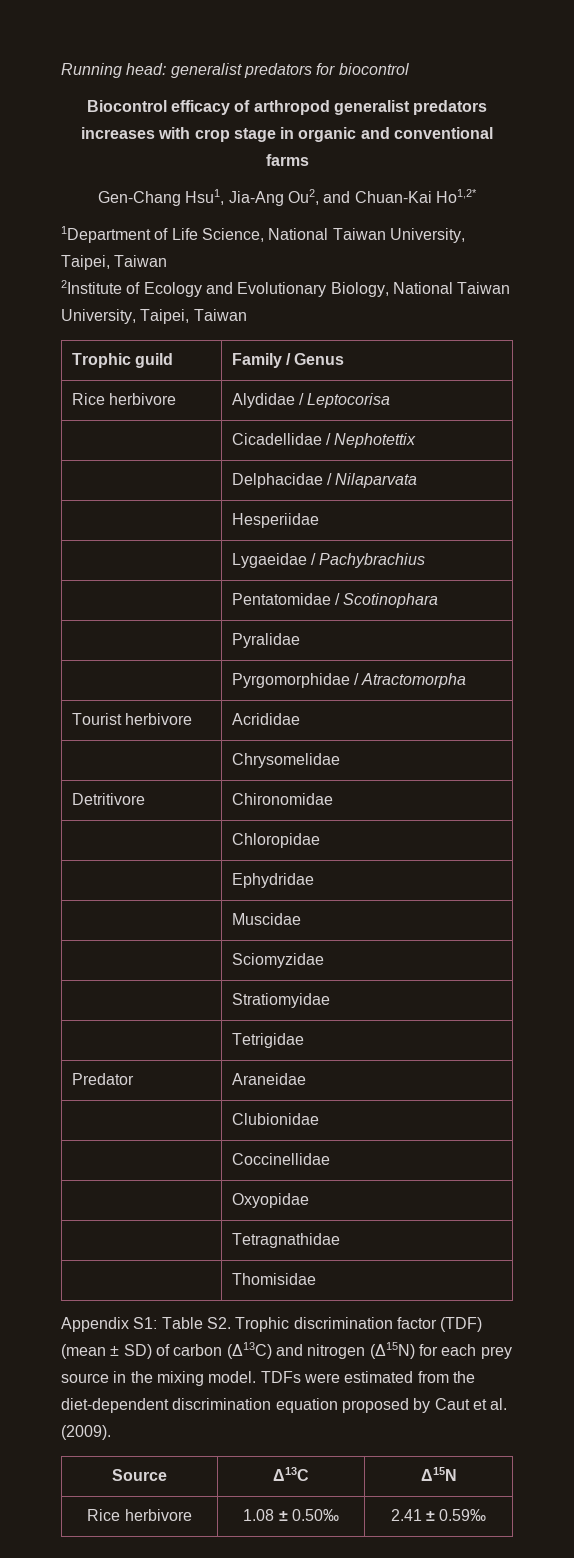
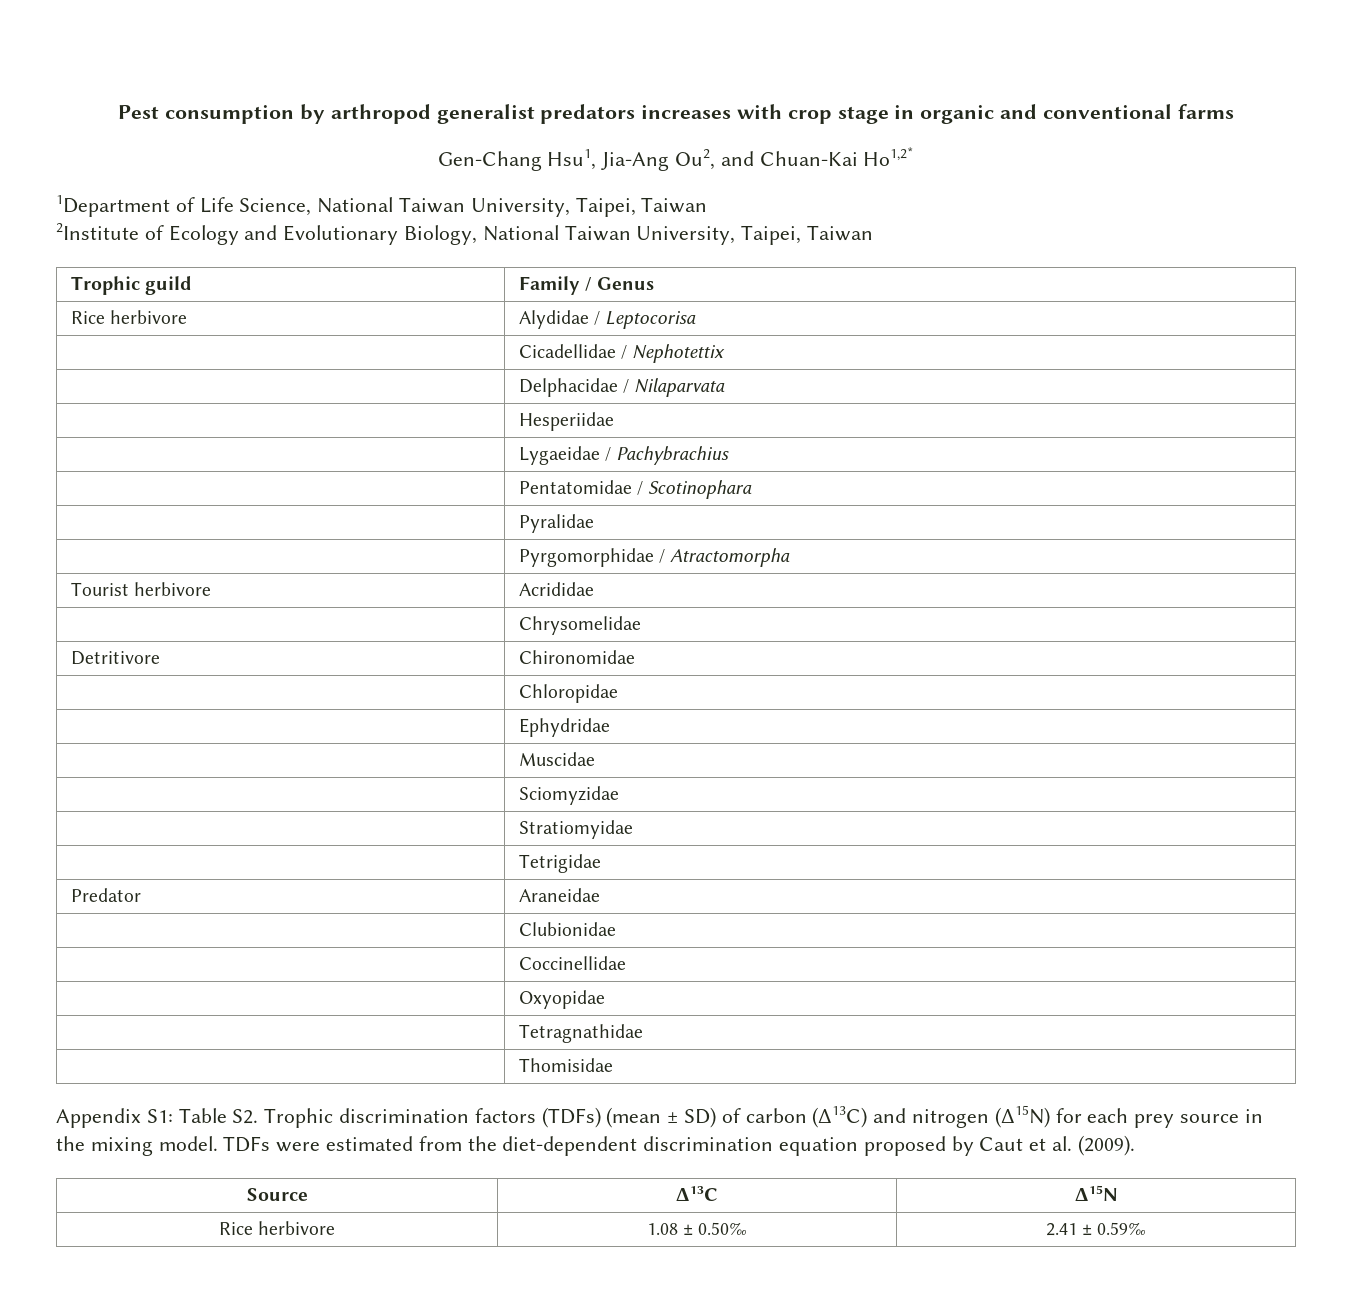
- Running head: generalist predators for biocontrol
- Biocontrol efficacy of arthropod generalist predators increases with crop stage in organic and conventional farms
+ Pest consumption by arthropod generalist predators increases with crop stage in organic and conventional farms
- Appendix S1: Table S2. Trophic discrimination factor (TDF) (mean ± SD) of carbon (Δ13C) and nitrogen (Δ15N) for each prey source in the mixing model.
+ Appendix S1: Table S2. Trophic discrimination factors (TDFs) (mean ± SD) of carbon (Δ13C) and nitrogen (Δ15N) for each prey source in the mixing model.

